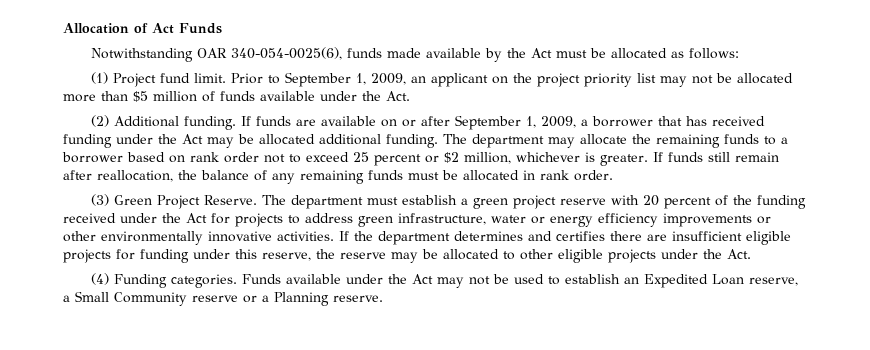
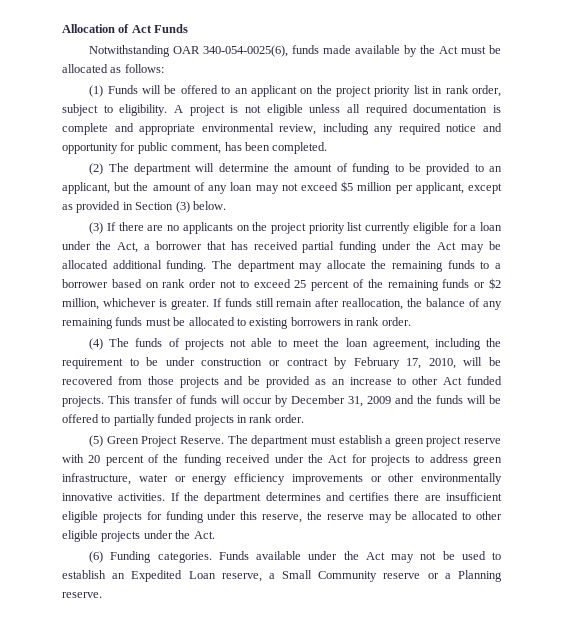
- (1) Project fund limit. Prior to September 1, 2009, an applicant on the project priority list may not be allocated more than $5 million of funds available under the Act.
- (2) Additional funding. If funds are available on or after September 1, 2009, a borrower that has received funding under the Act may be allocated additional funding.
+ (1) Funds will be offered to an applicant on the project priority list in rank order, subject to eligibility. A project is not eligible unless all required documentation is complete and appropriate environmental review, including any required notice and opportunity for public comment, has been completed.
+ (2) The department will determine the amount of funding to be provided to an applicant, but the amount of any loan may not exceed $5 million per applicant, except as provided in Section (3) below.
+ (3) If there are no applicants on the project priority list currently eligible for a loan under the Act, a borrower that has received partial funding under the Act may be allocated additional funding.
- The department may allocate the remaining funds to a borrower based on rank order not to exceed 25 percent or $2 million, whichever is greater.
+ The department may allocate the remaining funds to a borrower based on rank order not to exceed 25 percent of the remaining funds or $2 million, whichever is greater.
- If funds still remain after reallocation, the balance of any remaining funds must be allocated in rank order.
- (3) Green Project Reserve.
+ If funds still remain after reallocation, the balance of any remaining funds must be allocated to existing borrowers in rank order.
+ (4) The funds of projects not able to meet the loan agreement, including the requirement to be under construction or contract by February 17, 2010, will be recovered from those projects and be provided as an increase to other Act funded projects. This transfer of funds will occur by December 31, 2009 and the funds will be offered to partially funded projects in rank order.
+ (5) Green Project Reserve.
- (4) Funding categories.
+ (6) Funding categories.

